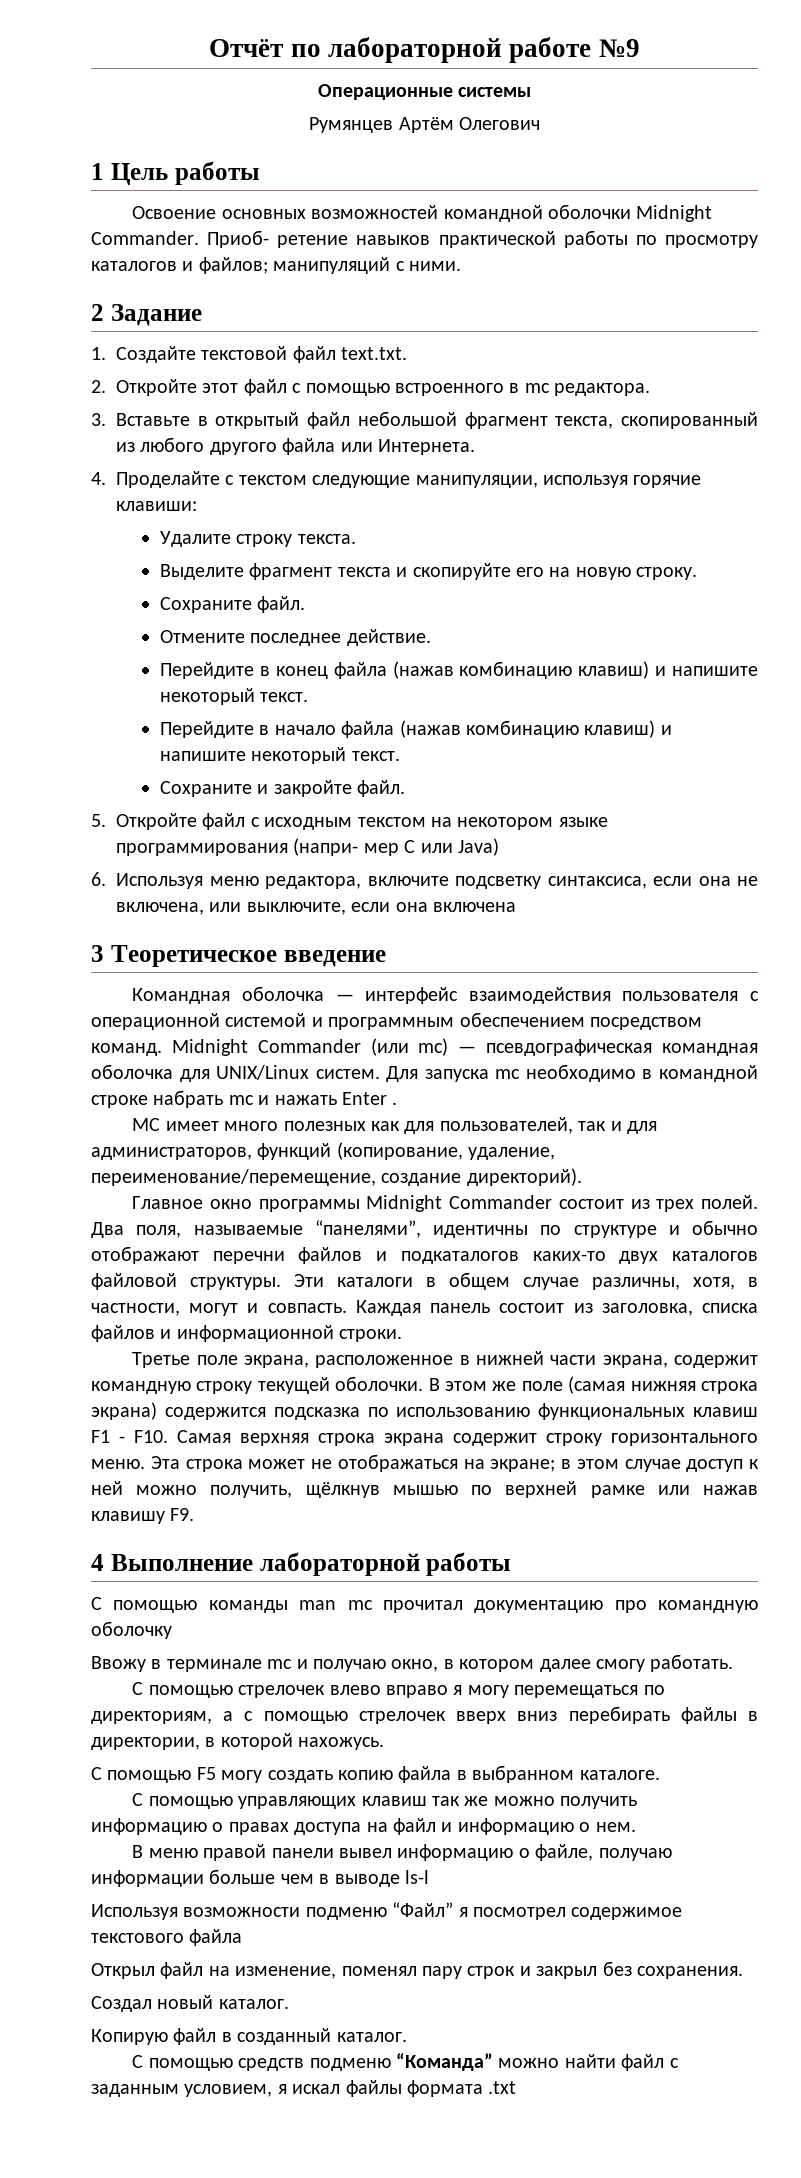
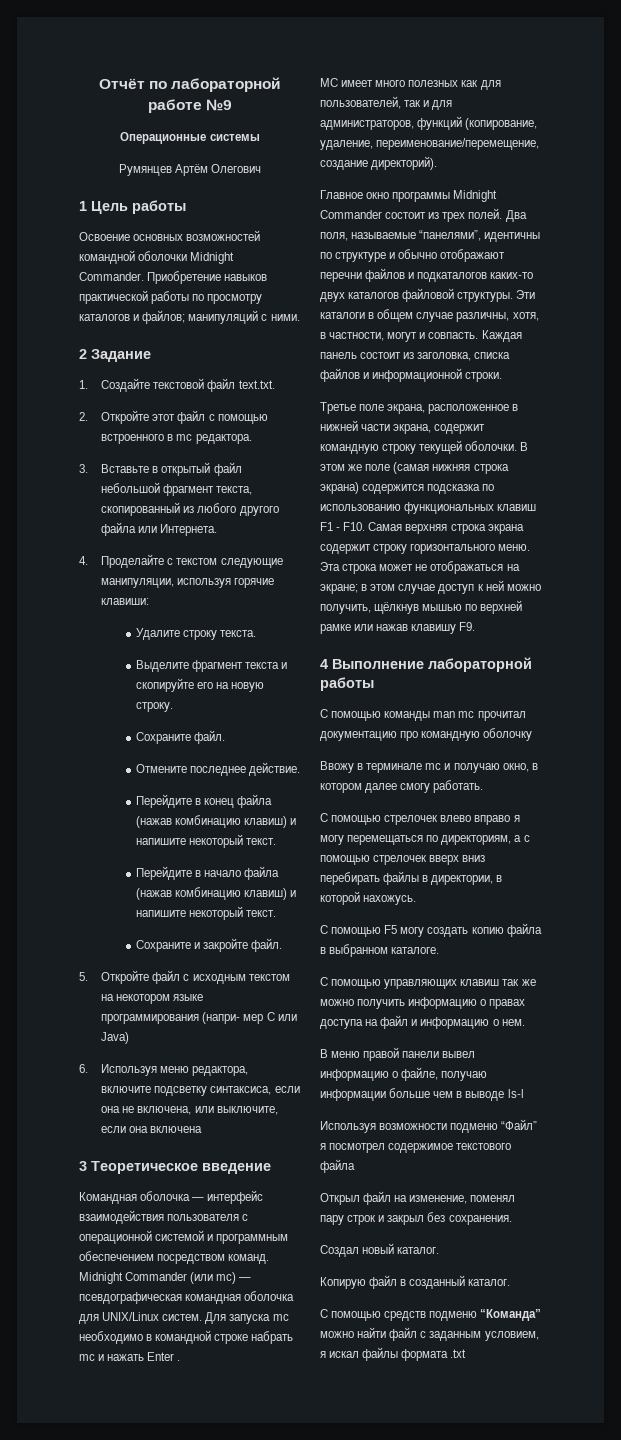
- Приоб- ретение навыков практической работы по просмотру каталогов и файлов; манипуляций с ними.
+ Приобретение навыков практической работы по просмотру каталогов и файлов; манипуляций с ними.

